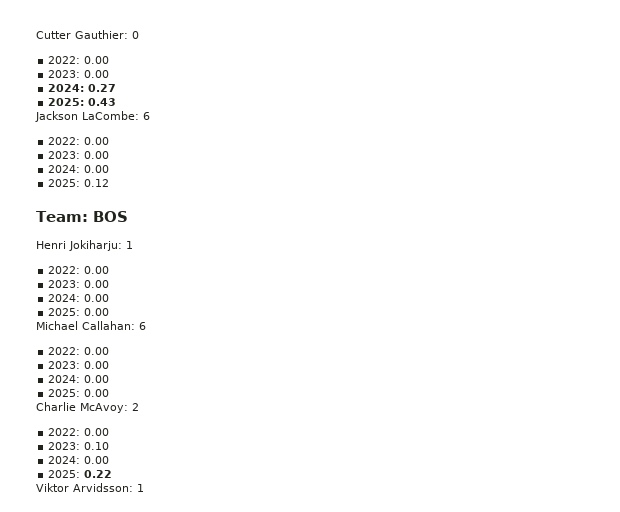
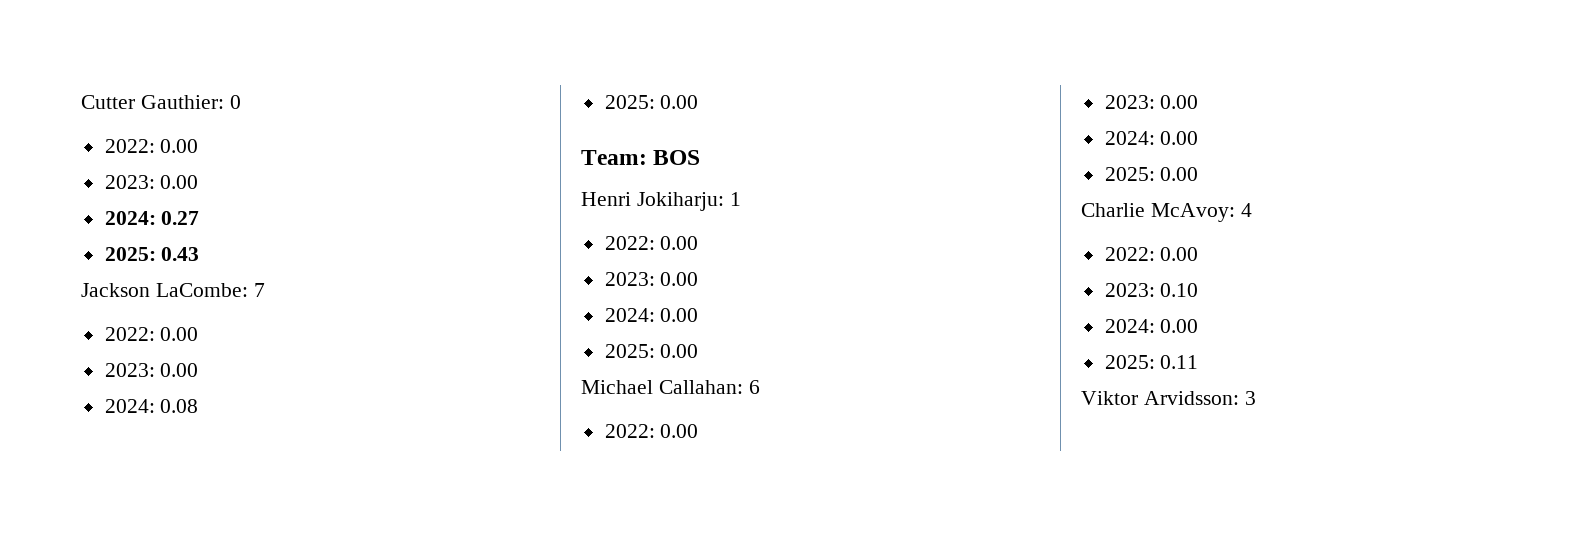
- Jackson LaCombe: 6
+ Jackson LaCombe: 7
  2022: 0.00
  2023: 0.00
- 2024: 0.00
- 2025: 0.12
+ 2024: 0.08
+ 2025: 0.00
- Charlie McAvoy: 2
+ Charlie McAvoy: 4
- 2025: 0.22
+ 2025: 0.11
- Viktor Arvidsson: 1
+ Viktor Arvidsson: 3

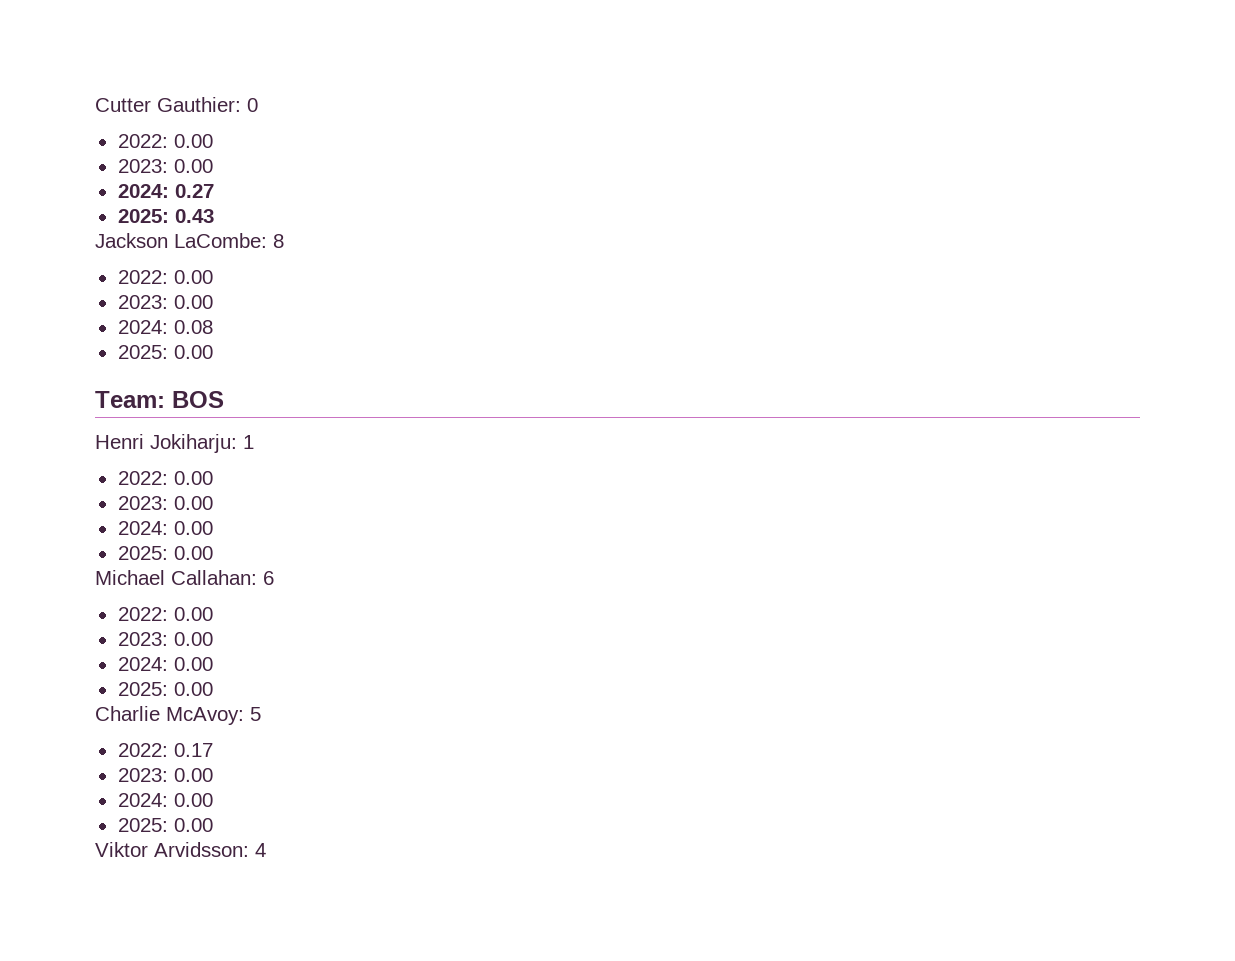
- Jackson LaCombe: 7
+ Jackson LaCombe: 8
- Charlie McAvoy: 4
- 2022: 0.00
- 2023: 0.10
+ Charlie McAvoy: 5
+ 2022: 0.17
+ 2023: 0.00
  2024: 0.00
- 2025: 0.11
+ 2025: 0.00
- Viktor Arvidsson: 3
+ Viktor Arvidsson: 4

